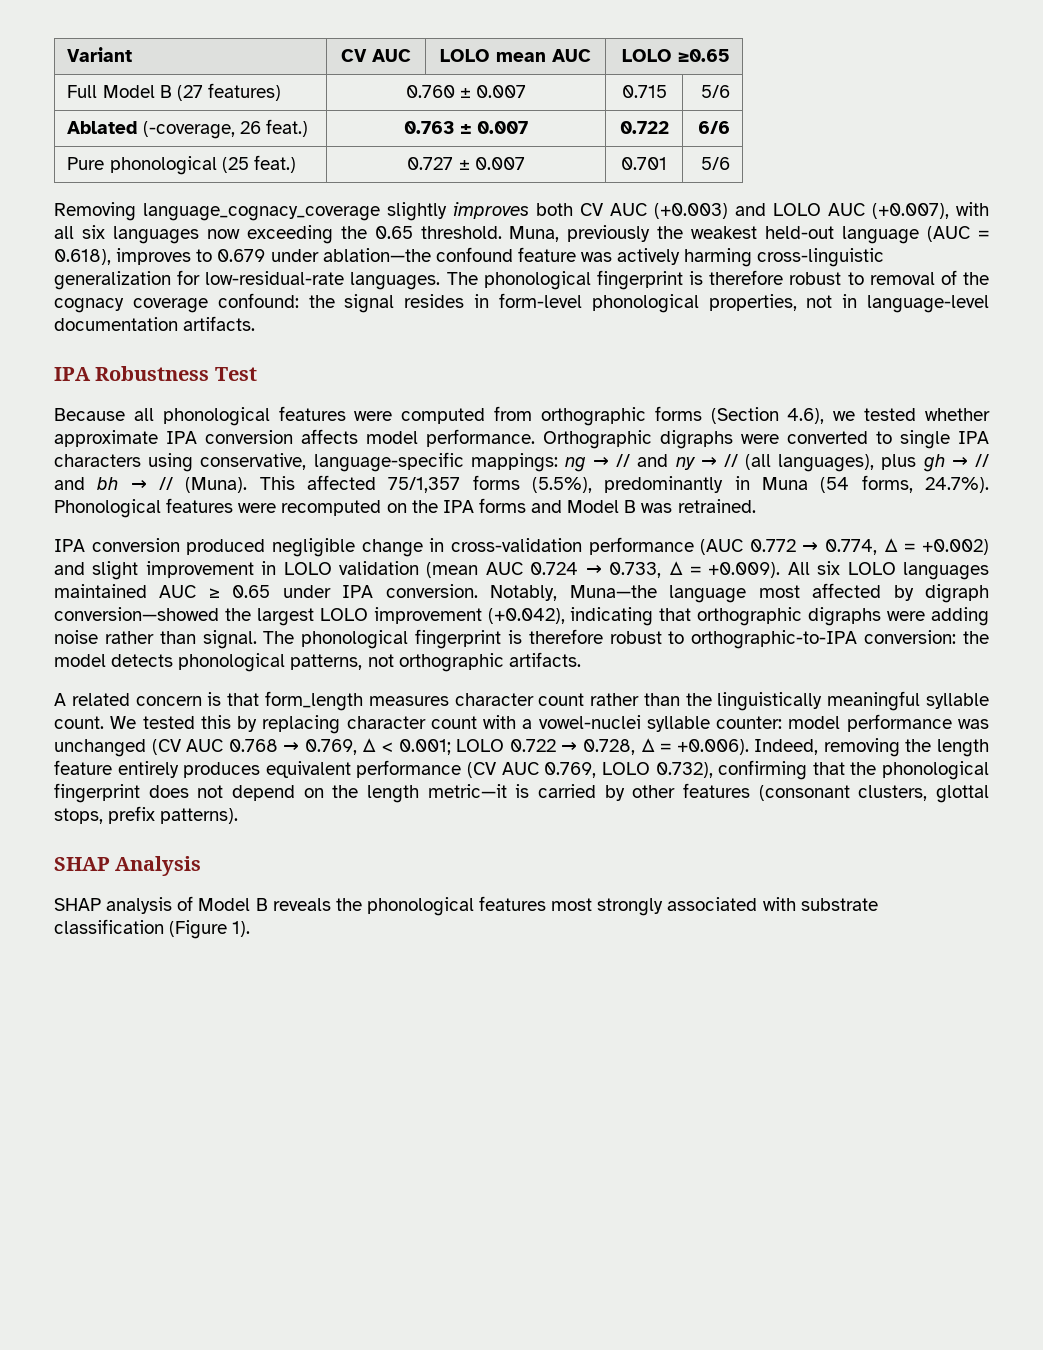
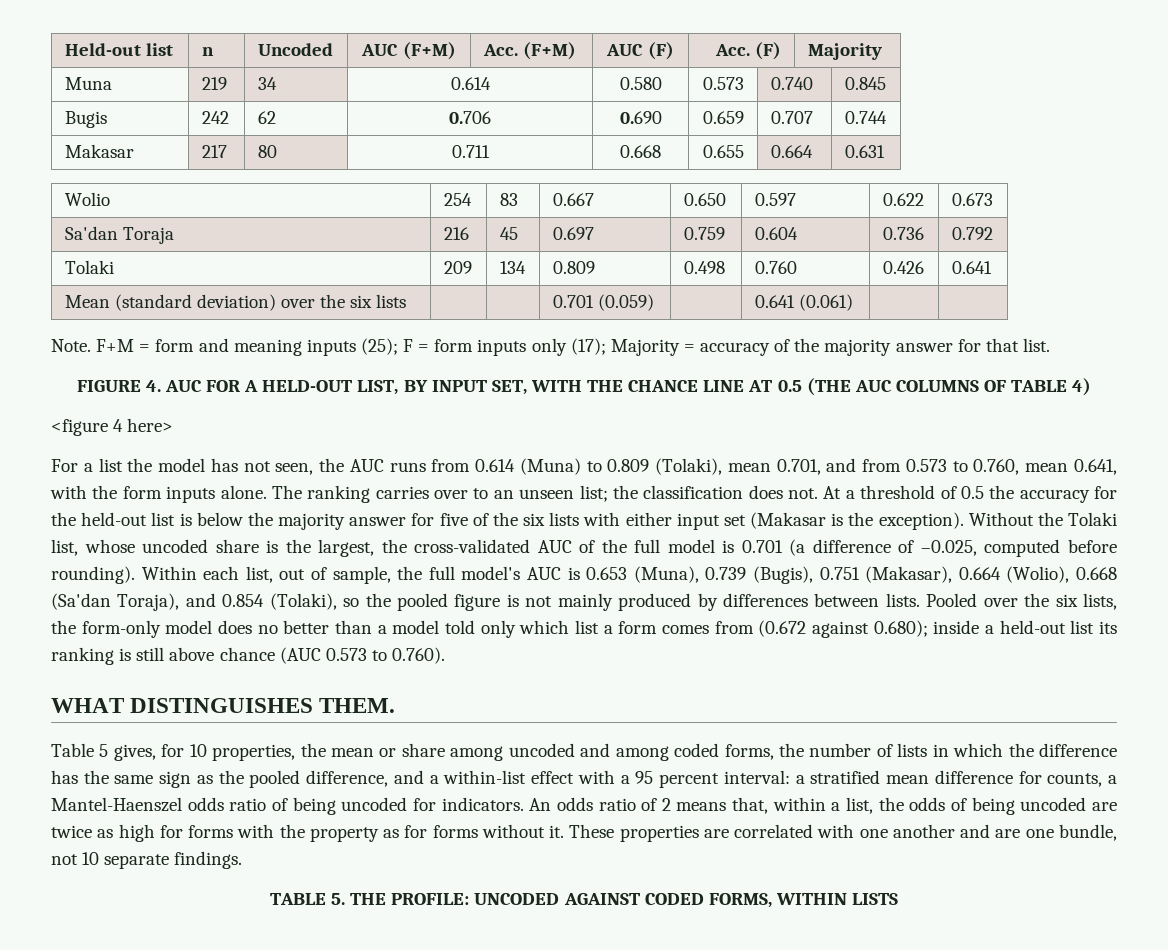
- Variant | CV AUC | LOLO mean AUC | LOLO ≥0.65
- Full Model B (27 features) | 0.760 ± 0.007 | 0.715 | 5/6
- Ablated (-coverage, 26 feat.) | 0.763 ± 0.007 | 0.722 | 6/6
- Pure phonological (25 feat.) | 0.727 ± 0.007 | 0.701 | 5/6
- Removing language_cognacy_coverage slightly improves both CV AUC (+0.003) and LOLO AUC (+0.007), with all six languages now exceeding the 0.65 threshold. Muna, previously the weakest held-out language (AUC = 0.618), improves to 0.679 under ablation—the confound feature was actively harming cross-linguistic generalization for low-residual-rate languages. The phonological fingerprint is therefore robust to removal of the cognacy coverage confound: the signal resides in form-level phonological properties, not in language-level documentation artifacts.
- IPA Robustness Test
- Because all phonological features were computed from orthographic forms (Section 4.6), we tested whether approximate IPA conversion affects model performance. Orthographic digraphs were converted to single IPA characters using conservative, language-specific mappings: ng → // and ny → // (all languages), plus gh → // and bh → // (Muna). This affected 75/1,357 forms (5.5%), predominantly in Muna (54 forms, 24.7%). Phonological features were recomputed on the IPA forms and Model B was retrained.
- IPA conversion produced negligible change in cross-validation performance (AUC 0.772 → 0.774, Δ = +0.002) and slight improvement in LOLO validation (mean AUC 0.724 → 0.733, Δ = +0.009). All six LOLO languages maintained AUC ≥ 0.65 under IPA conversion. Notably, Muna—the language most affected by digraph conversion—showed the largest LOLO improvement (+0.042), indicating that orthographic digraphs were adding noise rather than signal. The phonological fingerprint is therefore robust to orthographic-to-IPA conversion: the model detects phonological patterns, not orthographic artifacts.
- A related concern is that form_length measures character count rather than the linguistically meaningful syllable count. We tested this by replacing character count with a vowel-nuclei syllable counter: model performance was unchanged (CV AUC 0.768 → 0.769, Δ < 0.001; LOLO 0.722 → 0.728, Δ = +0.006). Indeed, removing the length feature entirely produces equivalent performance (CV AUC 0.769, LOLO 0.732), confirming that the phonological fingerprint does not depend on the length metric—it is carried by other features (consonant clusters, glottal stops, prefix patterns).
- SHAP Analysis
- SHAP analysis of Model B reveals the phonological features most strongly associated with substrate classification (Figure 1).
+ Held-out list | n | Uncoded | AUC (F+M) | Acc. (F+M) | AUC (F) | Acc. (F) | Majority
+ Muna | 219 | 34 | 0.614 | 0.580 | 0.573 | 0.740 | 0.845
+ Bugis | 242 | 62 | 0.706 | 0.690 | 0.659 | 0.707 | 0.744
+ Makasar | 217 | 80 | 0.711 | 0.668 | 0.655 | 0.664 | 0.631
+ Wolio | 254 | 83 | 0.667 | 0.650 | 0.597 | 0.622 | 0.673
+ Sa'dan Toraja | 216 | 45 | 0.697 | 0.759 | 0.604 | 0.736 | 0.792
+ Tolaki | 209 | 134 | 0.809 | 0.498 | 0.760 | 0.426 | 0.641
+ Mean (standard deviation) over the six lists | | | 0.701 (0.059) | | 0.641 (0.061) | |
+ Note. F+M = form and meaning inputs (25); F = form inputs only (17); Majority = accuracy of the majority answer for that list.
+ FIGURE 4. AUC FOR A HELD-OUT LIST, BY INPUT SET, WITH THE CHANCE LINE AT 0.5 (THE AUC COLUMNS OF TABLE 4)
+ <figure 4 here>
+ For a list the model has not seen, the AUC runs from 0.614 (Muna) to 0.809 (Tolaki), mean 0.701, and from 0.573 to 0.760, mean 0.641, with the form inputs alone. The ranking carries over to an unseen list; the classification does not. At a threshold of 0.5 the accuracy for the held-out list is below the majority answer for five of the six lists with either input set (Makasar is the exception). Without the Tolaki list, whose uncoded share is the largest, the cross-validated AUC of the full model is 0.701 (a difference of –0.025, computed before rounding). Within each list, out of sample, the full model's AUC is 0.653 (Muna), 0.739 (Bugis), 0.751 (Makasar), 0.664 (Wolio), 0.668 (Sa'dan Toraja), and 0.854 (Tolaki), so the pooled figure is not mainly produced by differences between lists. Pooled over the six lists, the form-only model does no better than a model told only which list a form comes from (0.672 against 0.680); inside a held-out list its ranking is still above chance (AUC 0.573 to 0.760).
+ WHAT DISTINGUISHES THEM.
+ Table 5 gives, for 10 properties, the mean or share among uncoded and among coded forms, the number of lists in which the difference has the same sign as the pooled difference, and a within-list effect with a 95 percent interval: a stratified mean difference for counts, a Mantel-Haenszel odds ratio of being uncoded for indicators. An odds ratio of 2 means that, within a list, the odds of being uncoded are twice as high for forms with the property as for forms without it. These properties are correlated with one another and are one bundle, not 10 separate findings.
+ TABLE 5. THE PROFILE: UNCODED AGAINST CODED FORMS, WITHIN LISTS

